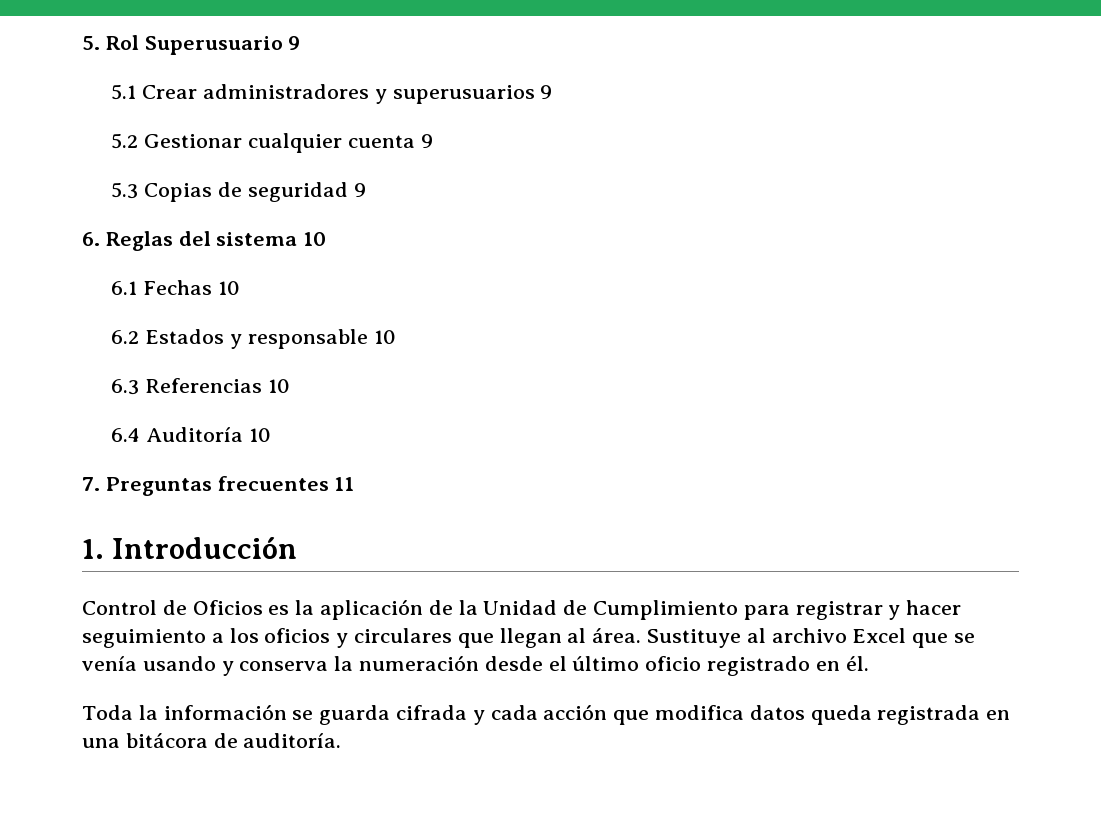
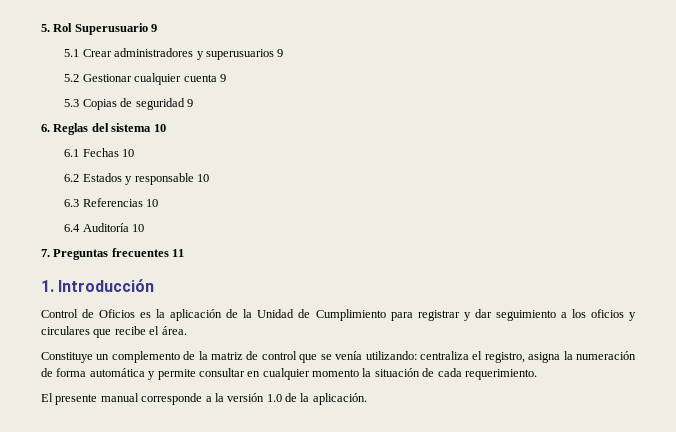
- Control de Oficios es la aplicación de la Unidad de Cumplimiento para registrar y hacer seguimiento a los oficios y circulares que llegan al área. Sustituye al archivo Excel que se venía usando y conserva la numeración desde el último oficio registrado en él.
- Toda la información se guarda cifrada y cada acción que modifica datos queda registrada en una bitácora de auditoría.
+ Control de Oficios es la aplicación de la Unidad de Cumplimiento para registrar y dar seguimiento a los oficios y circulares que recibe el área.
+ Constituye un complemento de la matriz de control que se venía utilizando: centraliza el registro, asigna la numeración de forma automática y permite consultar en cualquier momento la situación de cada requerimiento.
+ El presente manual corresponde a la versión 1.0 de la aplicación.

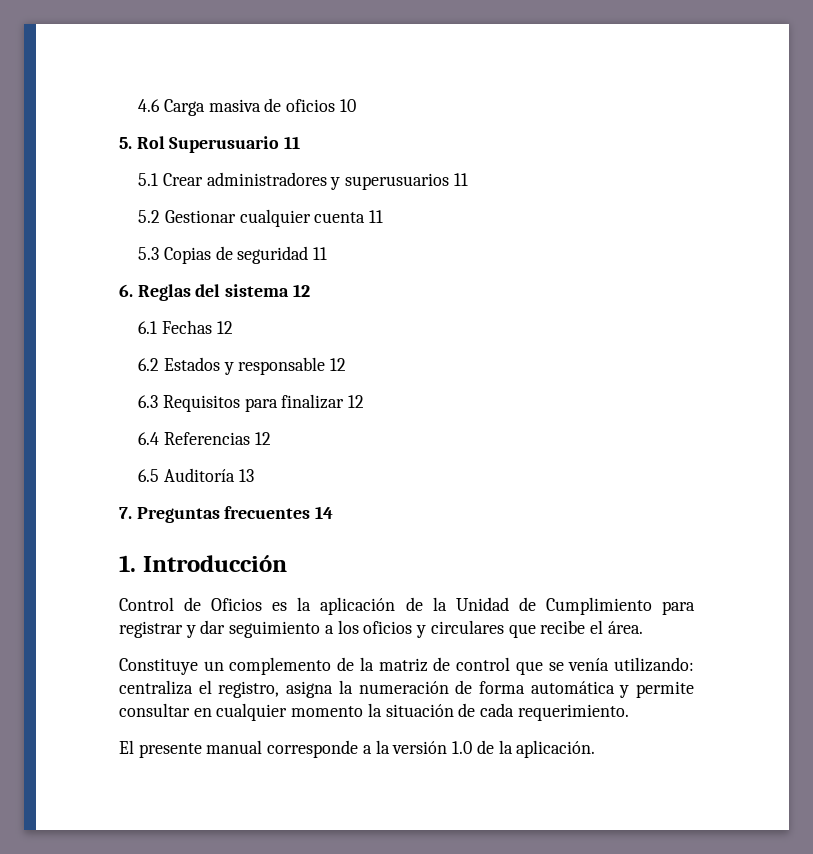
+ 4.6 Carga masiva de oficios 10
- 5. Rol Superusuario 9
+ 5. Rol Superusuario 11
- 5.1 Crear administradores y superusuarios 9
+ 5.1 Crear administradores y superusuarios 11
- 5.2 Gestionar cualquier cuenta 9
+ 5.2 Gestionar cualquier cuenta 11
- 5.3 Copias de seguridad 9
+ 5.3 Copias de seguridad 11
- 6. Reglas del sistema 10
+ 6. Reglas del sistema 12
- 6.1 Fechas 10
+ 6.1 Fechas 12
- 6.2 Estados y responsable 10
+ 6.2 Estados y responsable 12
- 6.3 Referencias 10
- 6.4 Auditoría 10
+ 6.3 Requisitos para finalizar 12
+ 6.4 Referencias 12
+ 6.5 Auditoría 13
- 7. Preguntas frecuentes 11
+ 7. Preguntas frecuentes 14

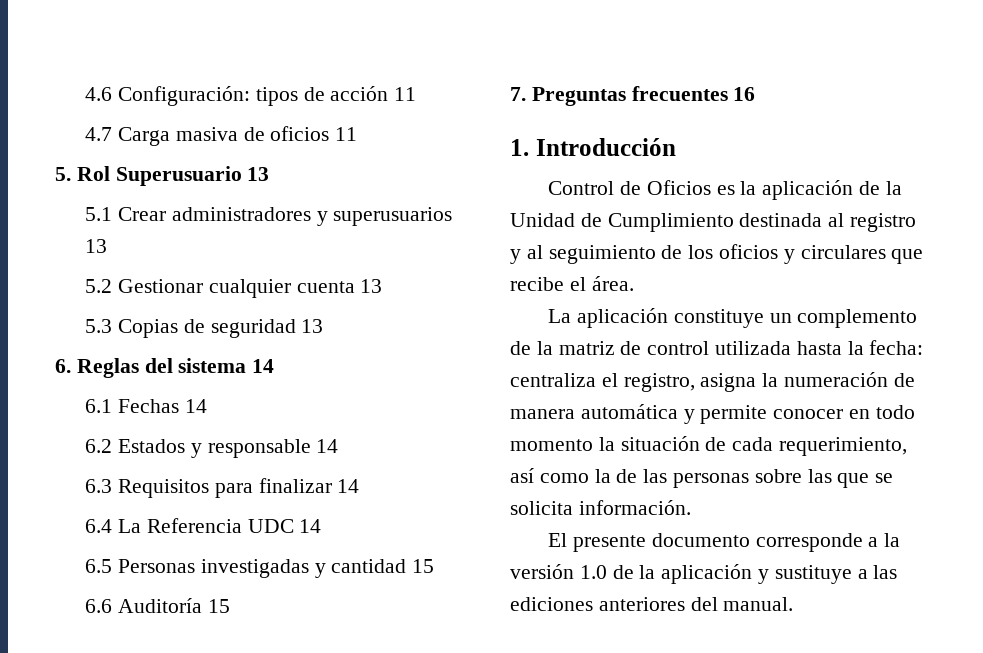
- 4.6 Carga masiva de oficios 10
+ 4.6 Configuración: tipos de acción 11
+ 4.7 Carga masiva de oficios 11
- 5. Rol Superusuario 11
+ 5. Rol Superusuario 13
- 5.1 Crear administradores y superusuarios 11
+ 5.1 Crear administradores y superusuarios 13
- 5.2 Gestionar cualquier cuenta 11
+ 5.2 Gestionar cualquier cuenta 13
- 5.3 Copias de seguridad 11
+ 5.3 Copias de seguridad 13
- 6. Reglas del sistema 12
+ 6. Reglas del sistema 14
- 6.1 Fechas 12
+ 6.1 Fechas 14
- 6.2 Estados y responsable 12
+ 6.2 Estados y responsable 14
- 6.3 Requisitos para finalizar 12
+ 6.3 Requisitos para finalizar 14
- 6.4 Referencias 12
- 6.5 Auditoría 13
+ 6.4 La Referencia UDC 14
+ 6.5 Personas investigadas y cantidad 15
+ 6.6 Auditoría 15
- 7. Preguntas frecuentes 14
+ 7. Preguntas frecuentes 16
- Control de Oficios es la aplicación de la Unidad de Cumplimiento para registrar y dar seguimiento a los oficios y circulares que recibe el área.
+ Control de Oficios es la aplicación de la Unidad de Cumplimiento destinada al registro y al seguimiento de los oficios y circulares que recibe el área.
- Constituye un complemento de la matriz de control que se venía utilizando: centraliza el registro, asigna la numeración de forma automática y permite consultar en cualquier momento la situación de cada requerimiento.
+ La aplicación constituye un complemento de la matriz de control utilizada hasta la fecha: centraliza el registro, asigna la numeración de manera automática y permite conocer en todo momento la situación de cada requerimiento, así como la de las personas sobre las que se solicita información.
- El presente manual corresponde a la versión 1.0 de la aplicación.
+ El presente documento corresponde a la versión 1.0 de la aplicación y sustituye a las ediciones anteriores del manual.

